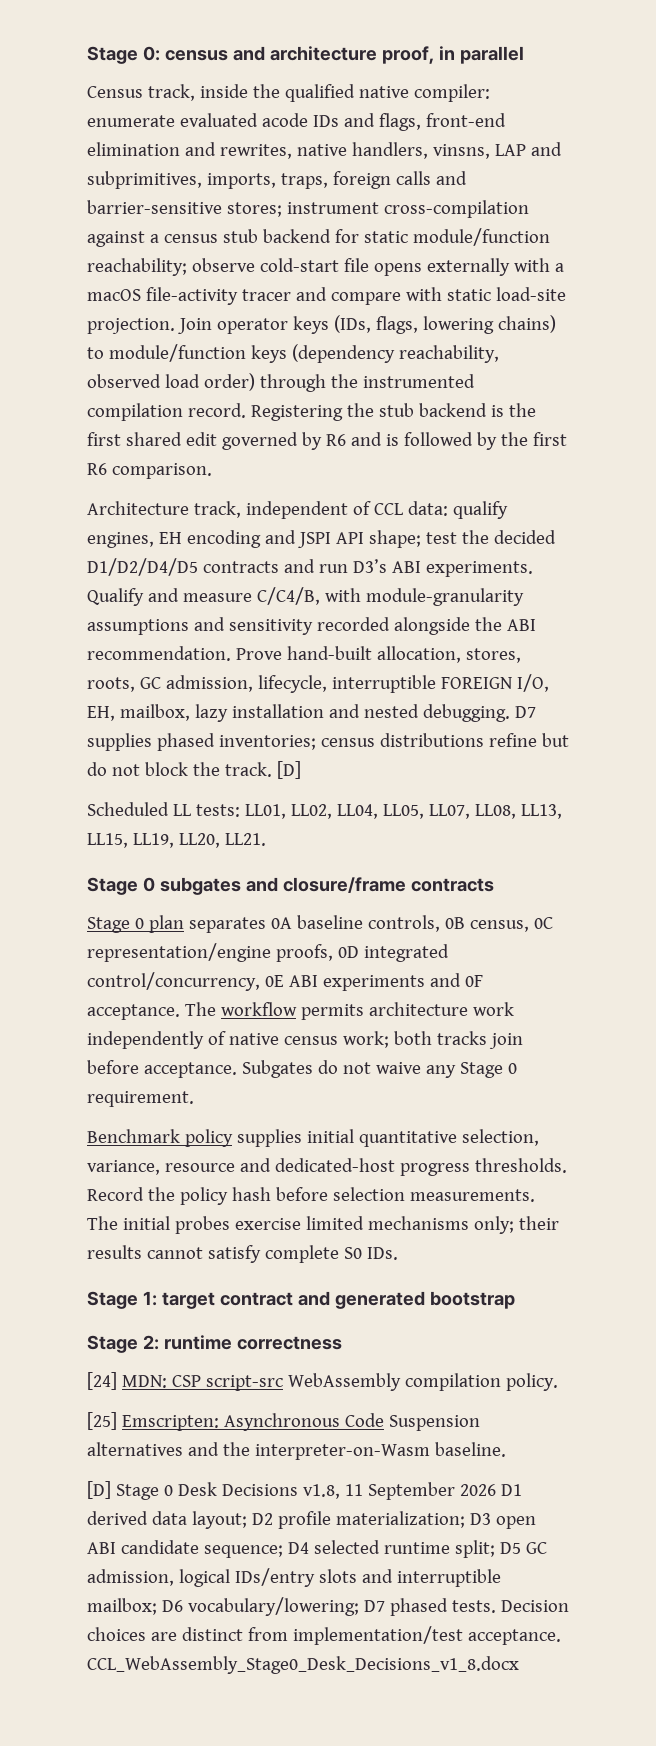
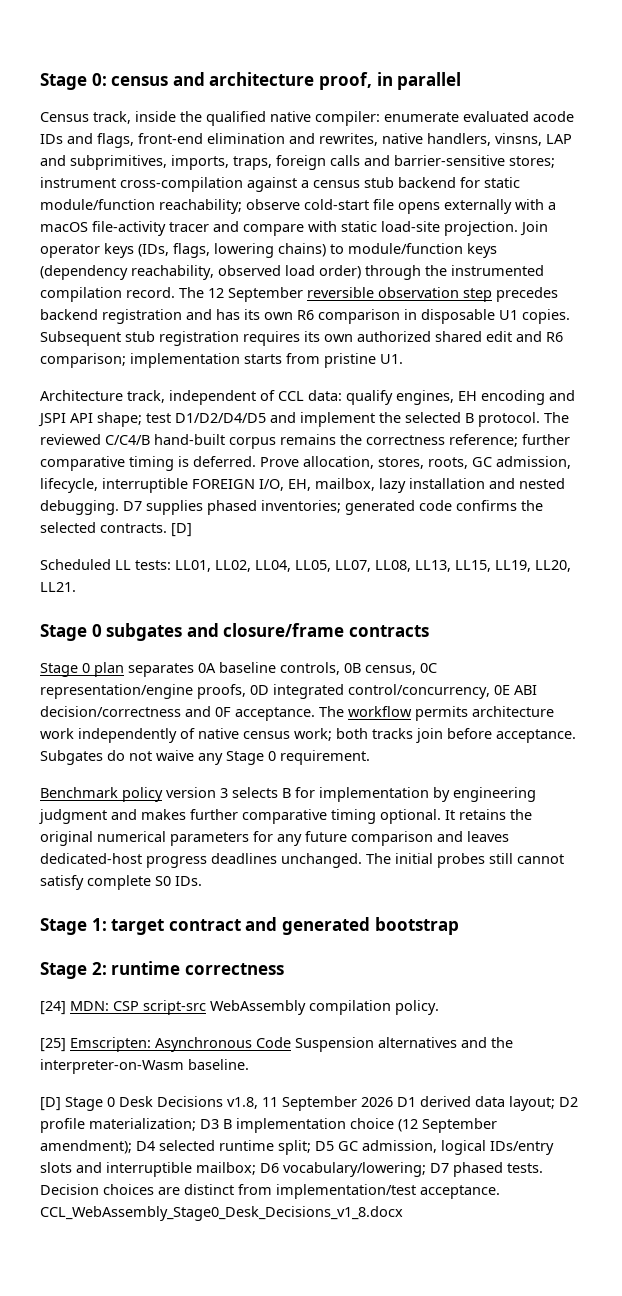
- Registering the stub backend is the first shared edit governed by R6 and is followed by the first R6 comparison.
+ The 12 September reversible observation step precedes backend registration and has its own R6 comparison in disposable U1 copies. Subsequent stub registration requires its own authorized shared edit and R6 comparison; implementation starts from pristine U1.
- Architecture track, independent of CCL data: qualify engines, EH encoding and JSPI API shape; test the decided D1/D2/D4/D5 contracts and run D3’s ABI experiments. Qualify and measure C/C4/B, with module-granularity assumptions and sensitivity recorded alongside the ABI recommendation. Prove hand-built allocation, stores, roots, GC admission, lifecycle, interruptible FOREIGN I/O, EH, mailbox, lazy installation and nested debugging.
+ Architecture track, independent of CCL data: qualify engines, EH encoding and JSPI API shape; test D1/D2/D4/D5 and implement the selected B protocol. The reviewed C/C4/B hand-built corpus remains the correctness reference; further comparative timing is deferred. Prove allocation, stores, roots, GC admission, lifecycle, interruptible FOREIGN I/O, EH, mailbox, lazy installation and nested debugging.
- D7 supplies phased inventories; census distributions refine but do not block the track.
+ D7 supplies phased inventories; generated code confirms the selected contracts.
- Stage 0 plan separates 0A baseline controls, 0B census, 0C representation/engine proofs, 0D integrated control/concurrency, 0E ABI experiments and 0F acceptance.
+ Stage 0 plan separates 0A baseline controls, 0B census, 0C representation/engine proofs, 0D integrated control/concurrency, 0E ABI decision/correctness and 0F acceptance.
- Benchmark policy supplies initial quantitative selection, variance, resource and dedicated-host progress thresholds. Record the policy hash before selection measurements. The initial probes exercise limited mechanisms only; their results cannot satisfy complete S0 IDs.
+ Benchmark policy version 3 selects B for implementation by engineering judgment and makes further comparative timing optional. It retains the original numerical parameters for any future comparison and leaves dedicated-host progress deadlines unchanged. The initial probes still cannot satisfy complete S0 IDs.
- [D] Stage 0 Desk Decisions v1.8, 11 September 2026 D1 derived data layout; D2 profile materialization; D3 open ABI candidate sequence; D4 selected runtime split; D5 GC admission, logical IDs/entry slots and interruptible mailbox; D6 vocabulary/lowering; D7 phased tests.
+ [D] Stage 0 Desk Decisions v1.8, 11 September 2026 D1 derived data layout; D2 profile materialization; D3 B implementation choice (12 September amendment); D4 selected runtime split; D5 GC admission, logical IDs/entry slots and interruptible mailbox; D6 vocabulary/lowering; D7 phased tests.

